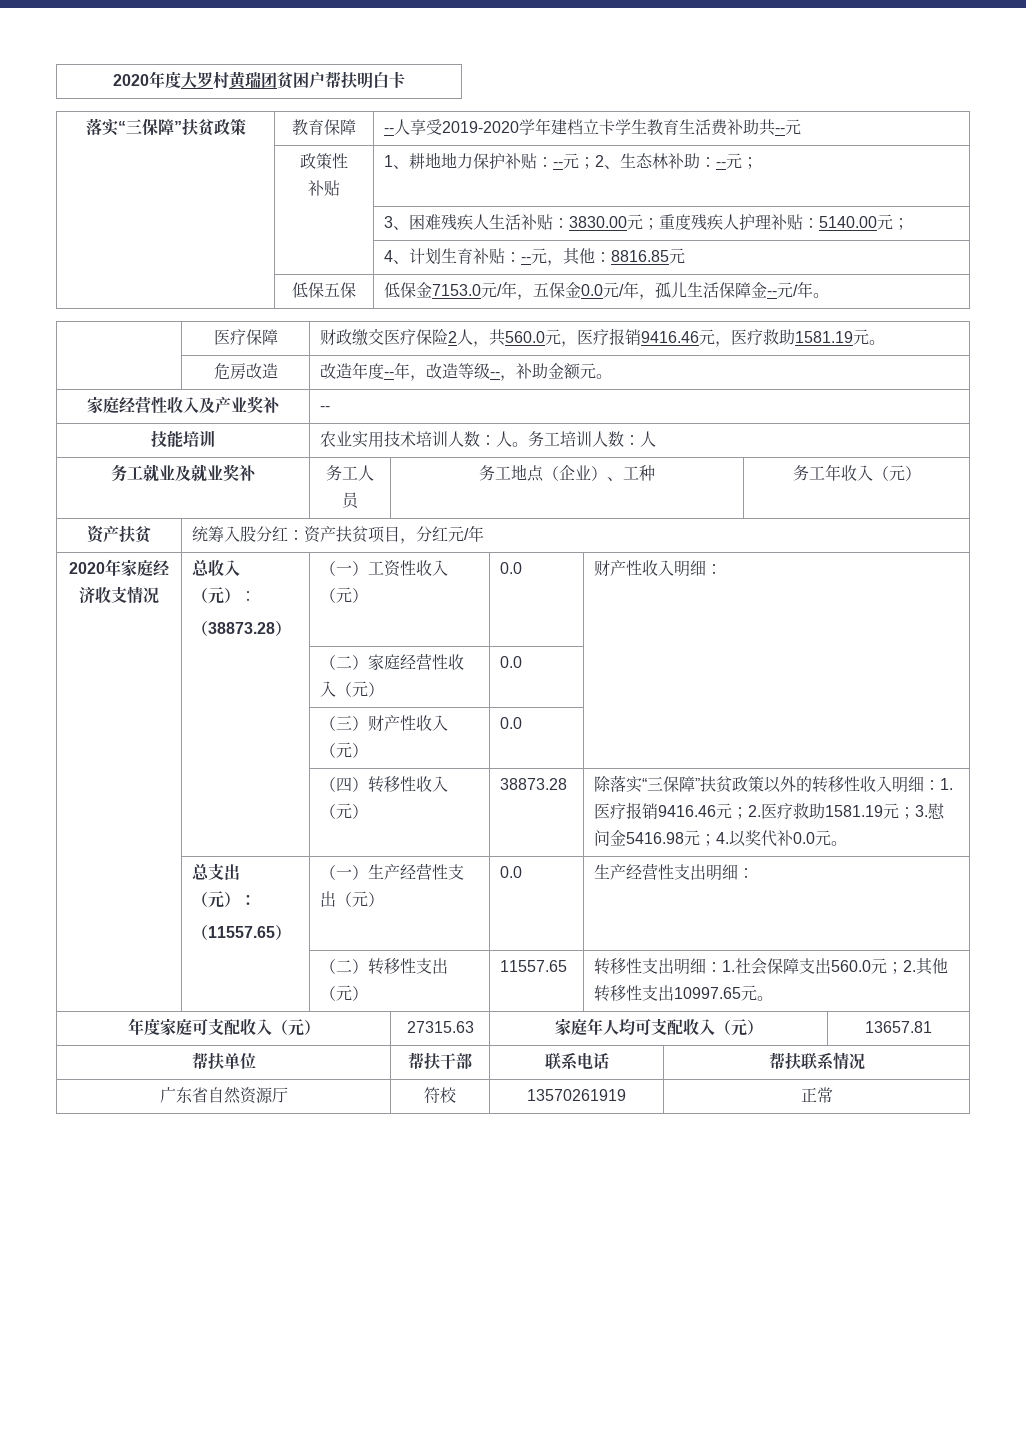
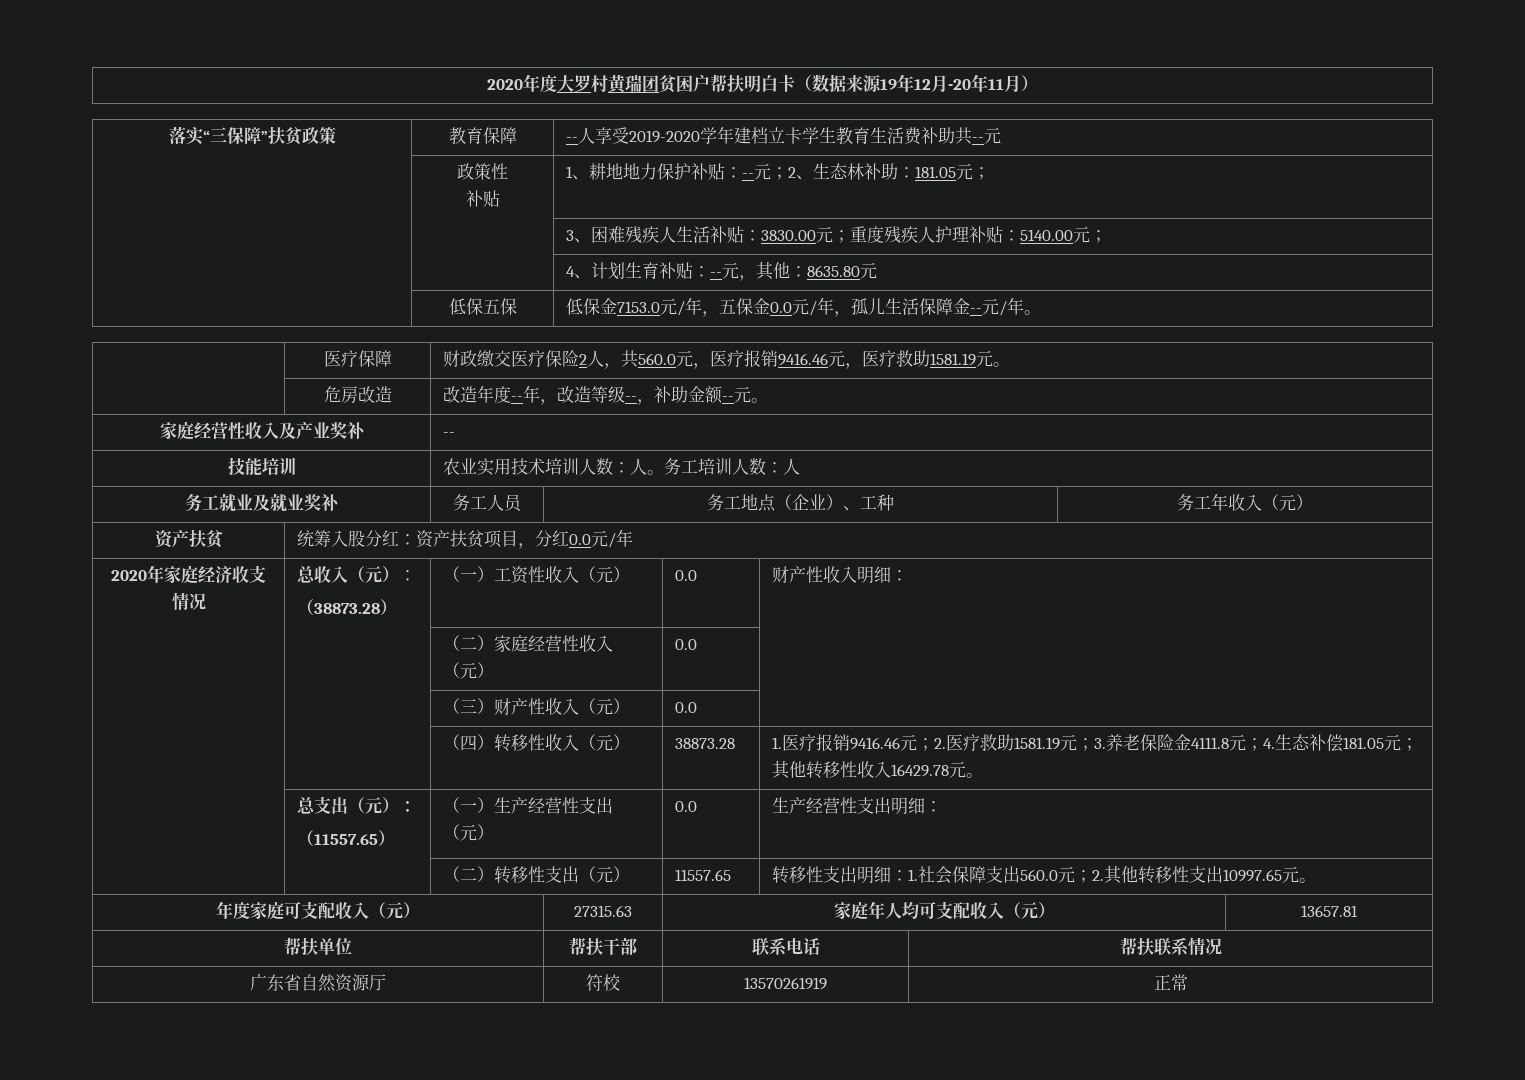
- 2020年度大罗村黄瑞团贫困户帮扶明白卡
+ 2020年度大罗村黄瑞团贫困户帮扶明白卡（数据来源19年12月-20年11月）
  | 政策性
- 补贴 | 1、耕地地力保护补贴：--元；2、生态林补助：--元；
+ 补贴 | 1、耕地地力保护补贴：--元；2、生态林补助：181.05元；
- | | 4、计划生育补贴：--元，其他：8816.85元
+ | | 4、计划生育补贴：--元，其他：8635.80元
- | 危房改造 | 改造年度--年，改造等级--，补助金额元。
+ | 危房改造 | 改造年度--年，改造等级--，补助金额--元。
- 资产扶贫 | 统筹入股分红：资产扶贫项目，分红元/年
+ 资产扶贫 | 统筹入股分红：资产扶贫项目，分红0.0元/年
- | | （四）转移性收入（元） | 38873.28 | 除落实“三保障”扶贫政策以外的转移性收入明细：1.医疗报销9416.46元；2.医疗救助1581.19元；3.慰问金5416.98元；4.以奖代补0.0元。
+ | | （四）转移性收入（元） | 38873.28 | 1.医疗报销9416.46元；2.医疗救助1581.19元；3.养老保险金4111.8元；4.生态补偿181.05元；其他转移性收入16429.78元。

